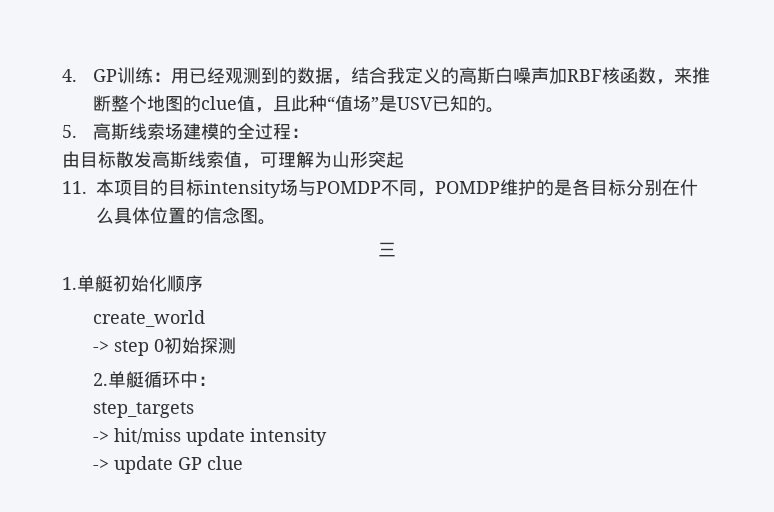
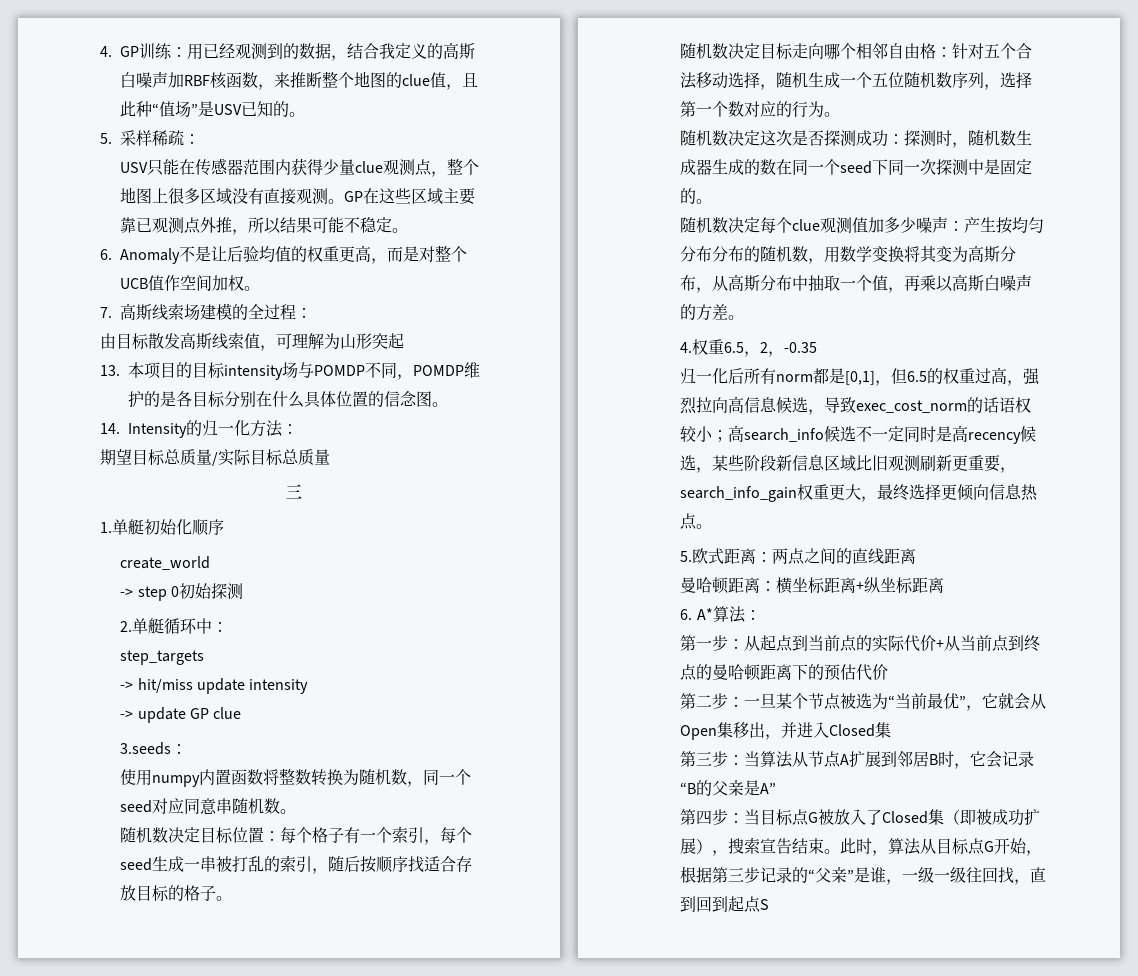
- 5.高斯线索场建模的全过程：
+ 5.采样稀疏：
+ USV只能在传感器范围内获得少量clue观测点，整个地图上很多区域没有直接观测。GP在这些区域主要靠已观测点外推，所以结果可能不稳定。
+ 6. Anomaly不是让后验均值的权重更高，而是对整个UCB值作空间加权。
+ 7.高斯线索场建模的全过程：
- 11.本项目的目标intensity场与POMDP不同，POMDP维护的是各目标分别在什么具体位置的信念图。
+ 13.本项目的目标intensity场与POMDP不同，POMDP维护的是各目标分别在什么具体位置的信念图。
+ 14. Intensity的归一化方法：
+ 期望目标总质量/实际目标总质量
+ 3.seeds：
+ 使用numpy内置函数将整数转换为随机数，同一个seed对应同意串随机数。
+ 随机数决定目标位置：每个格子有一个索引，每个seed生成一串被打乱的索引，随后按顺序找适合存放目标的格子。
+ 随机数决定目标走向哪个相邻自由格：针对五个合法移动选择，随机生成一个五位随机数序列，选择第一个数对应的行为。
+ 随机数决定这次是否探测成功：探测时，随机数生成器生成的数在同一个seed下同一次探测中是固定的。
+ 随机数决定每个clue观测值加多少噪声：产生按均匀分布分布的随机数，用数学变换将其变为高斯分布，从高斯分布中抽取一个值，再乘以高斯白噪声的方差。
+ 4.权重6.5，2，-0.35
+ 归一化后所有norm都是[0,1]，但6.5的权重过高，强烈拉向高信息候选，导致exec_cost_norm的话语权较小；高search_info候选不一定同时是高recency候选，某些阶段新信息区域比旧观测刷新更重要，search_info_gain权重更大，最终选择更倾向信息热点。
+ 5.欧式距离：两点之间的直线距离
+ 曼哈顿距离：横坐标距离+纵坐标距离
+ 6. A*算法：
+ 第一步：从起点到当前点的实际代价+从当前点到终点的曼哈顿距离下的预估代价
+ 第二步：一旦某个节点被选为“当前最优”，它就会从Open集移出，并进入Closed集
+ 第三步：当算法从节点A扩展到邻居B时，它会记录“B的父亲是A”
+ 第四步：当目标点G被放入了Closed集（即被成功扩展），搜索宣告结束。此时，算法从目标点G开始，根据第三步记录的“父亲”是谁，一级一级往回找，直到回到起点S

